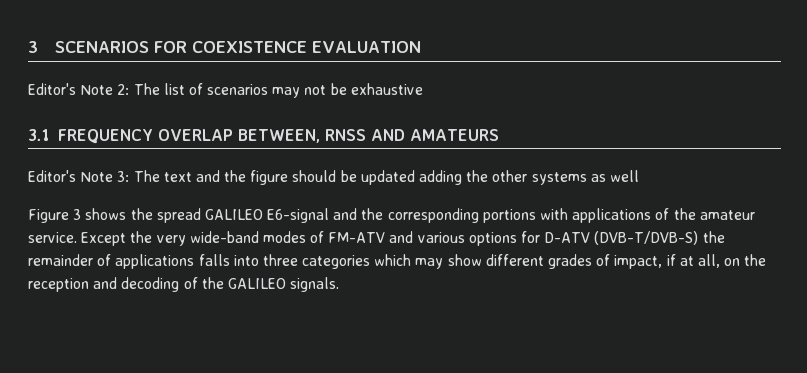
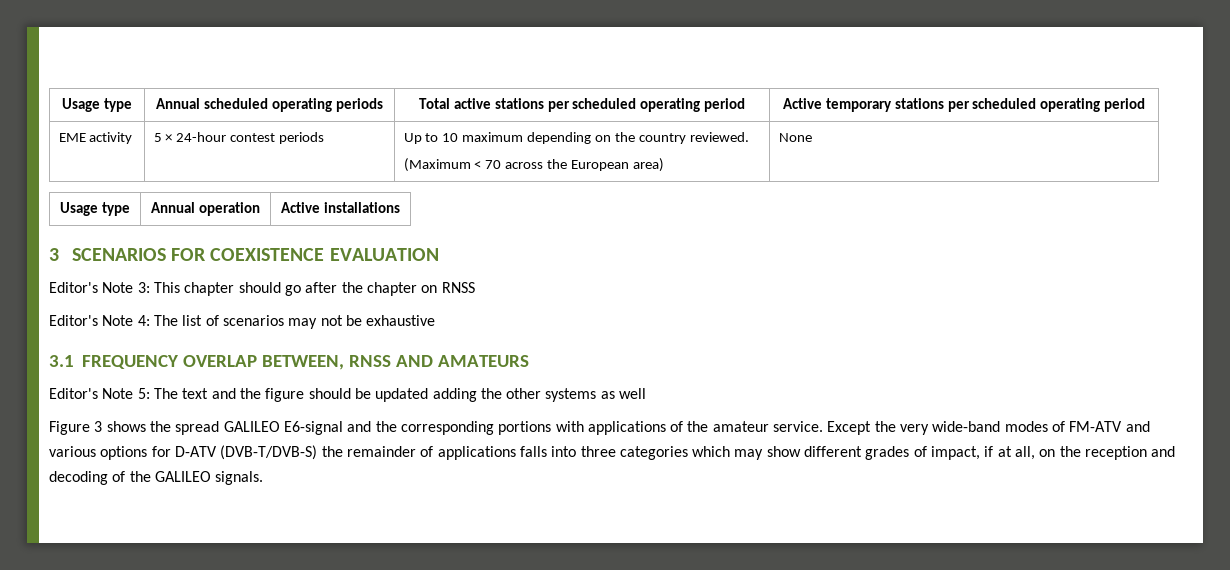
+ Usage type | Annual scheduled operating periods | Total active stations per scheduled operating period | Active temporary stations per scheduled operating period
+ EME activity | 5 × 24-hour contest periods | Up to 10 maximum depending on the country reviewed.
+ (Maximum < 70 across the European area) | None
+ Usage type | Annual operation | Active installations
- Editor's Note 2: The list of scenarios may not be exhaustive
+ Editor's Note 3: This chapter should go after the chapter on RNSS
+ Editor's Note 4: The list of scenarios may not be exhaustive
- Editor's Note 3: The text and the figure should be updated adding the other systems as well
+ Editor's Note 5: The text and the figure should be updated adding the other systems as well

